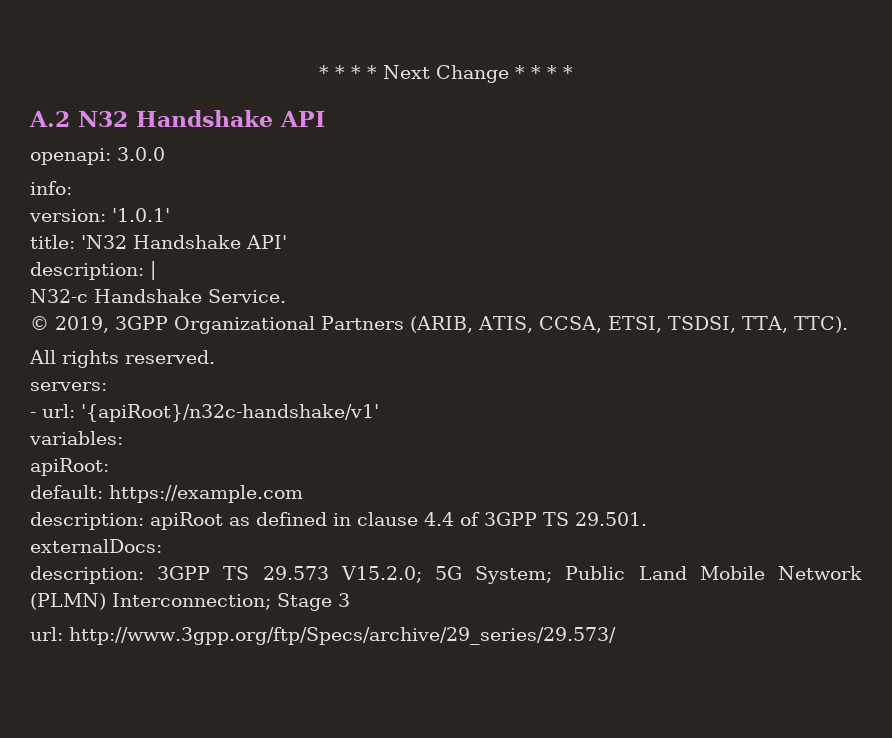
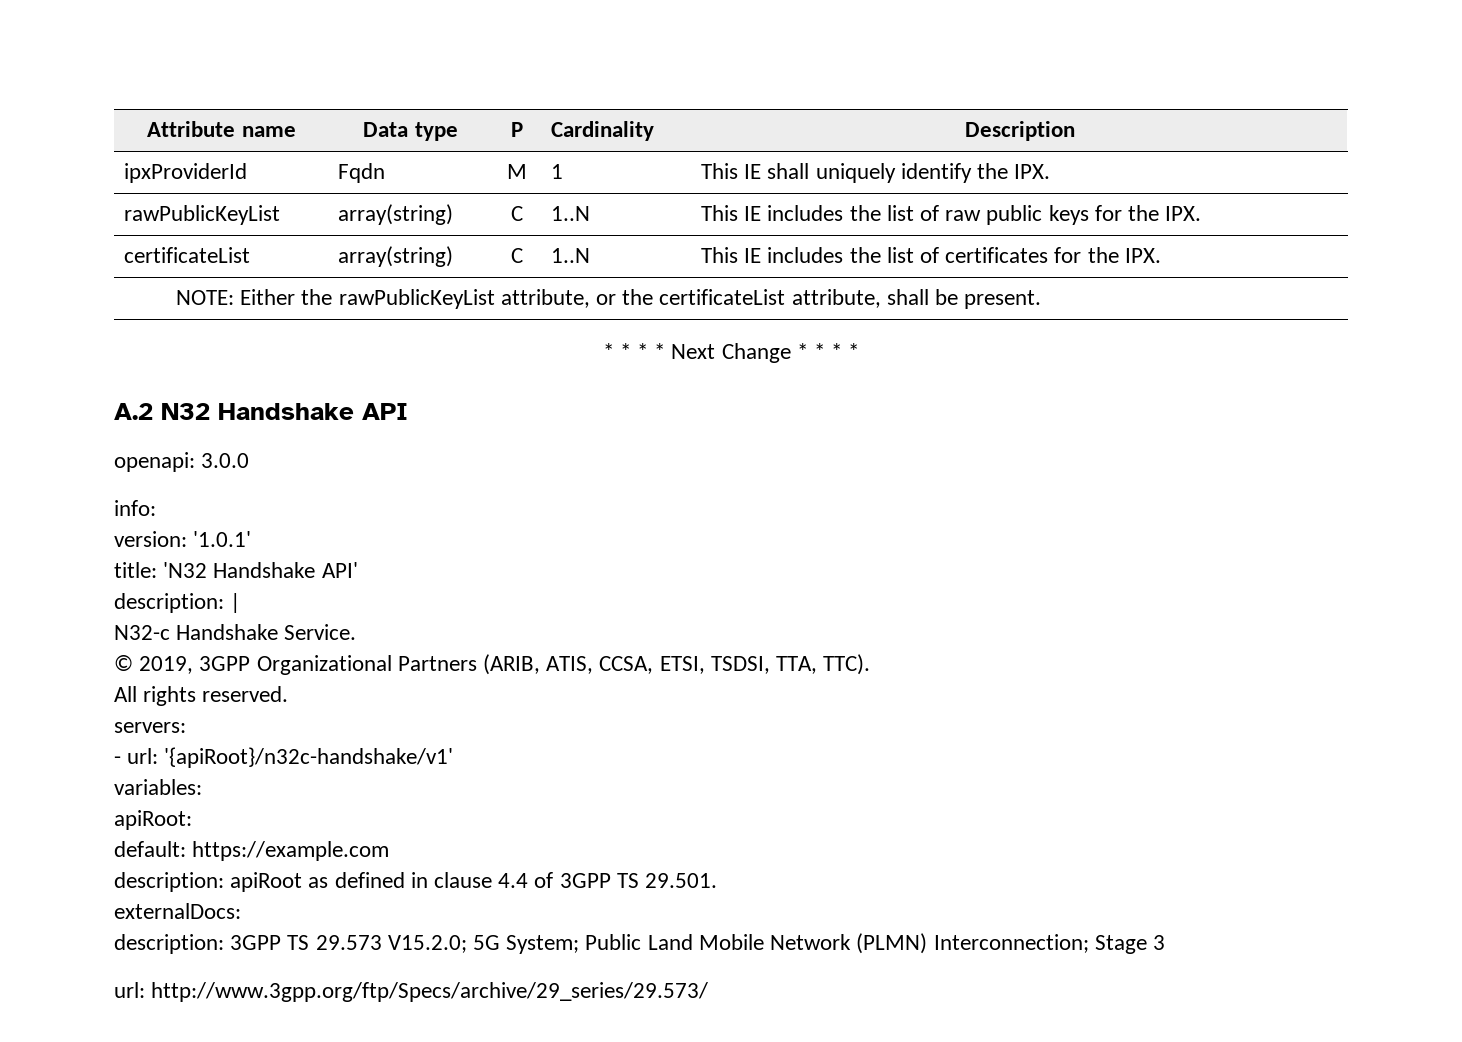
+ Attribute name | Data type | P | Cardinality | Description
+ ipxProviderId | Fqdn | M | 1 | This IE shall uniquely identify the IPX.
+ rawPublicKeyList | array(string) | C | 1..N | This IE includes the list of raw public keys for the IPX.
+ certificateList | array(string) | C | 1..N | This IE includes the list of certificates for the IPX.
+ NOTE: Either the rawPublicKeyList attribute, or the certificateList attribute, shall be present.

